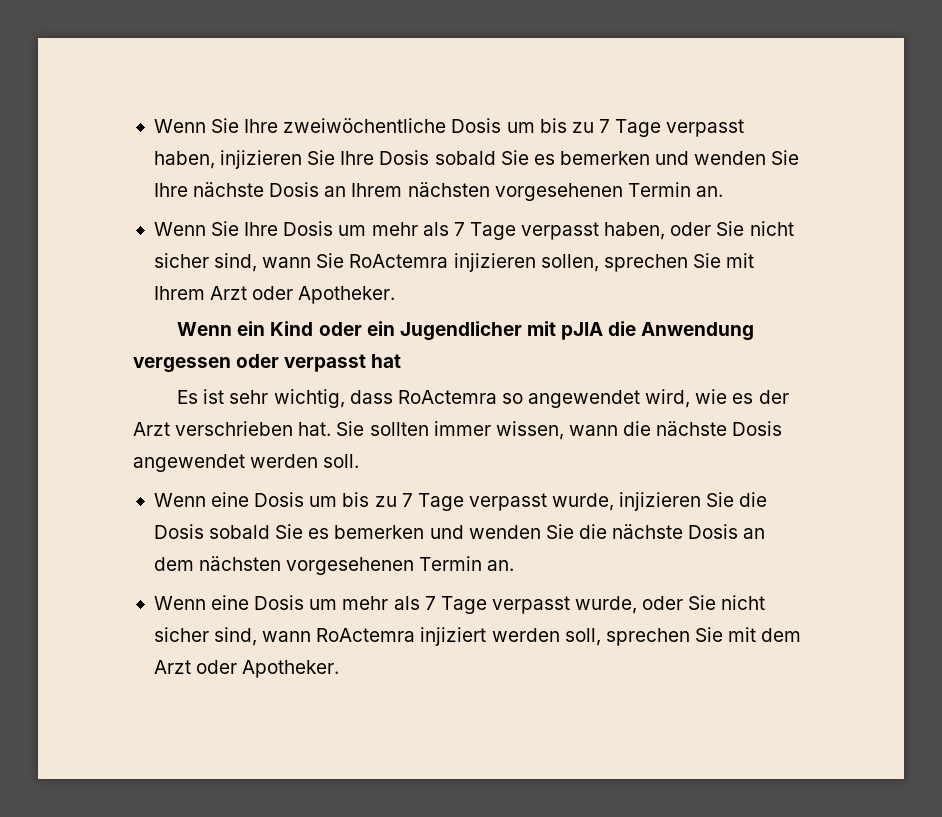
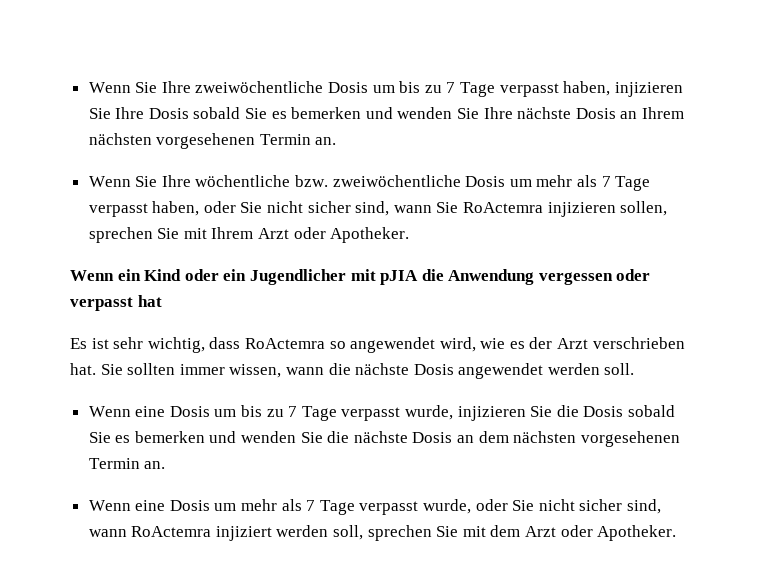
- Wenn Sie Ihre Dosis um mehr als 7 Tage verpasst haben, oder Sie nicht sicher sind, wann Sie RoActemra injizieren sollen, sprechen Sie mit Ihrem Arzt oder Apotheker.
+ Wenn Sie Ihre wöchentliche bzw. zweiwöchentliche Dosis um mehr als 7 Tage verpasst haben, oder Sie nicht sicher sind, wann Sie RoActemra injizieren sollen, sprechen Sie mit Ihrem Arzt oder Apotheker.

